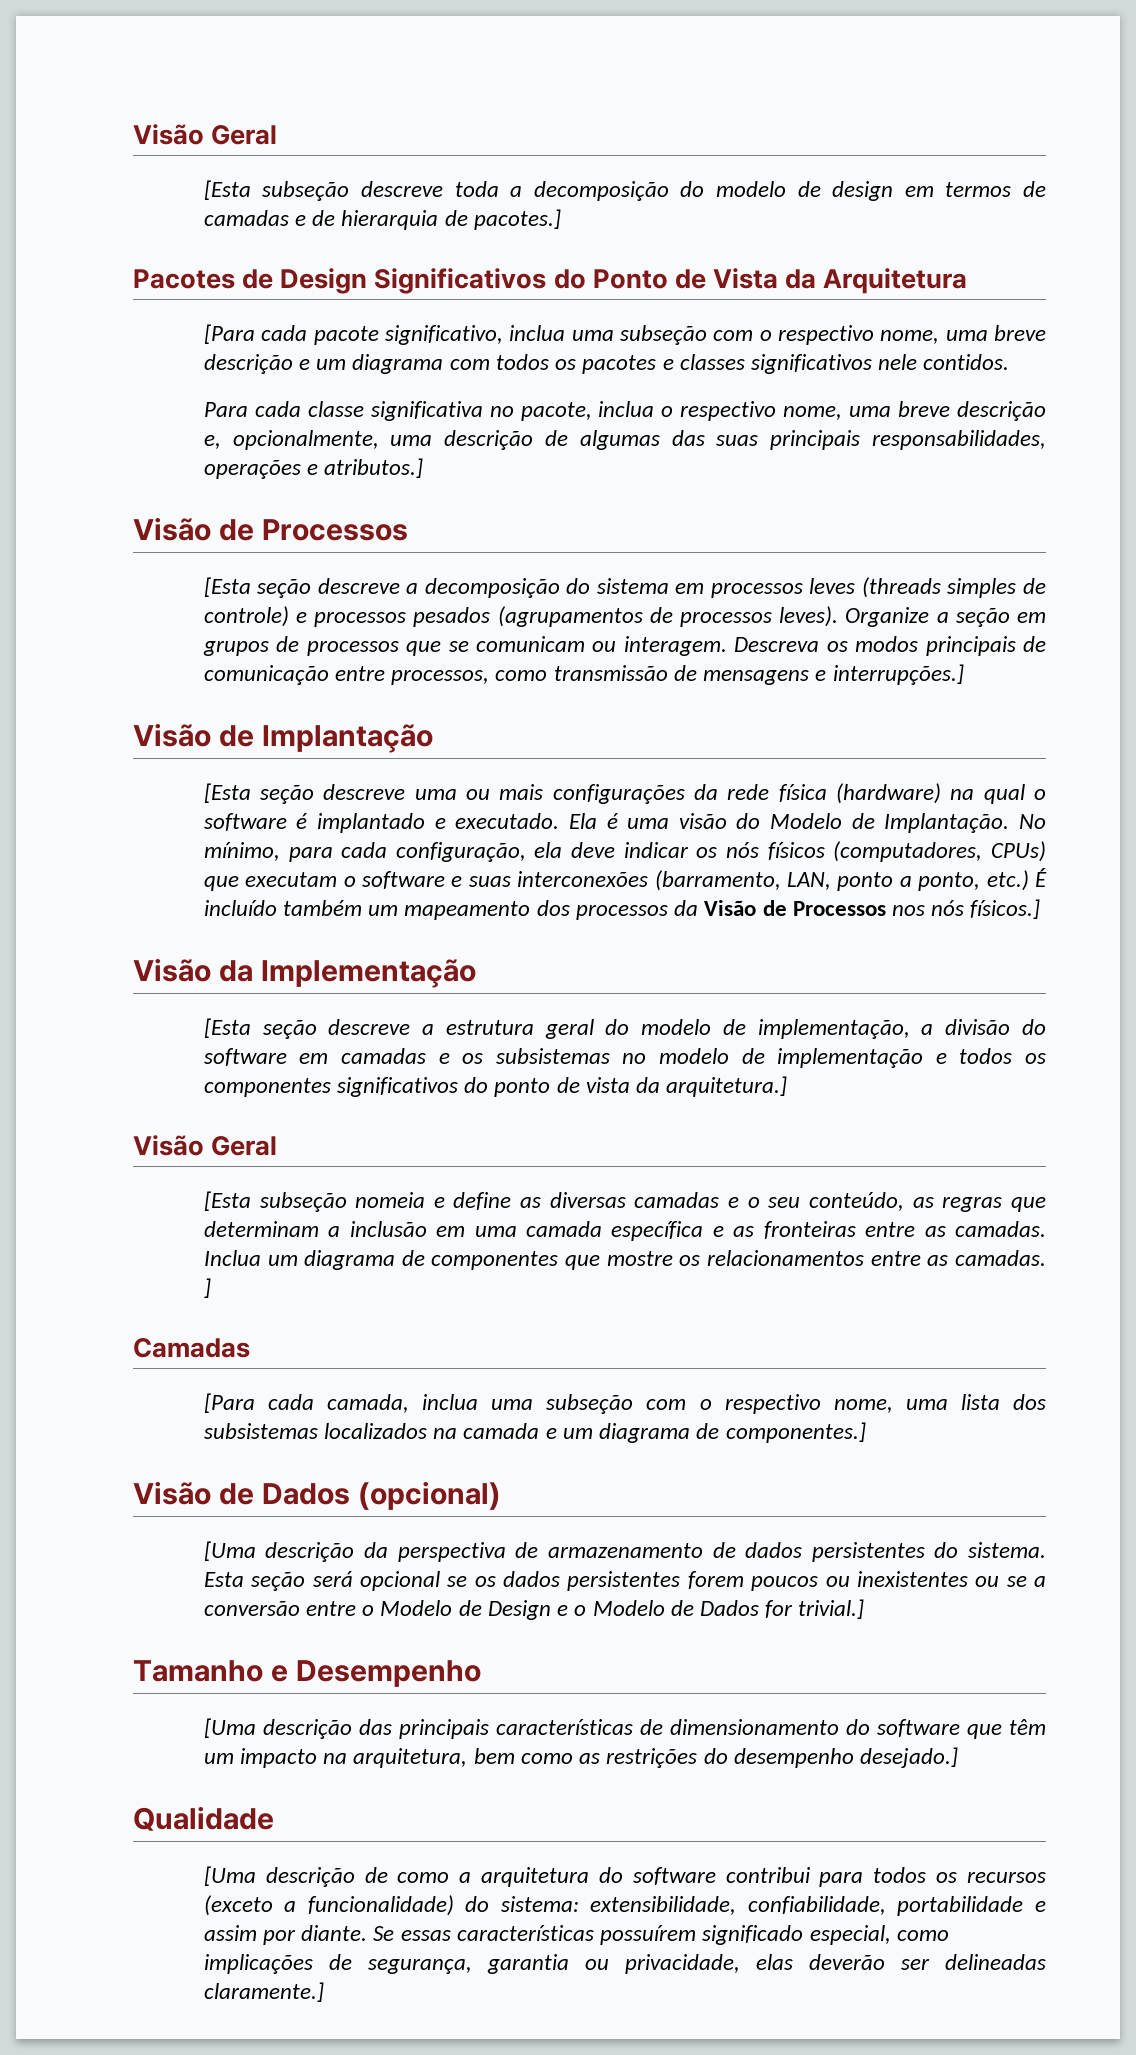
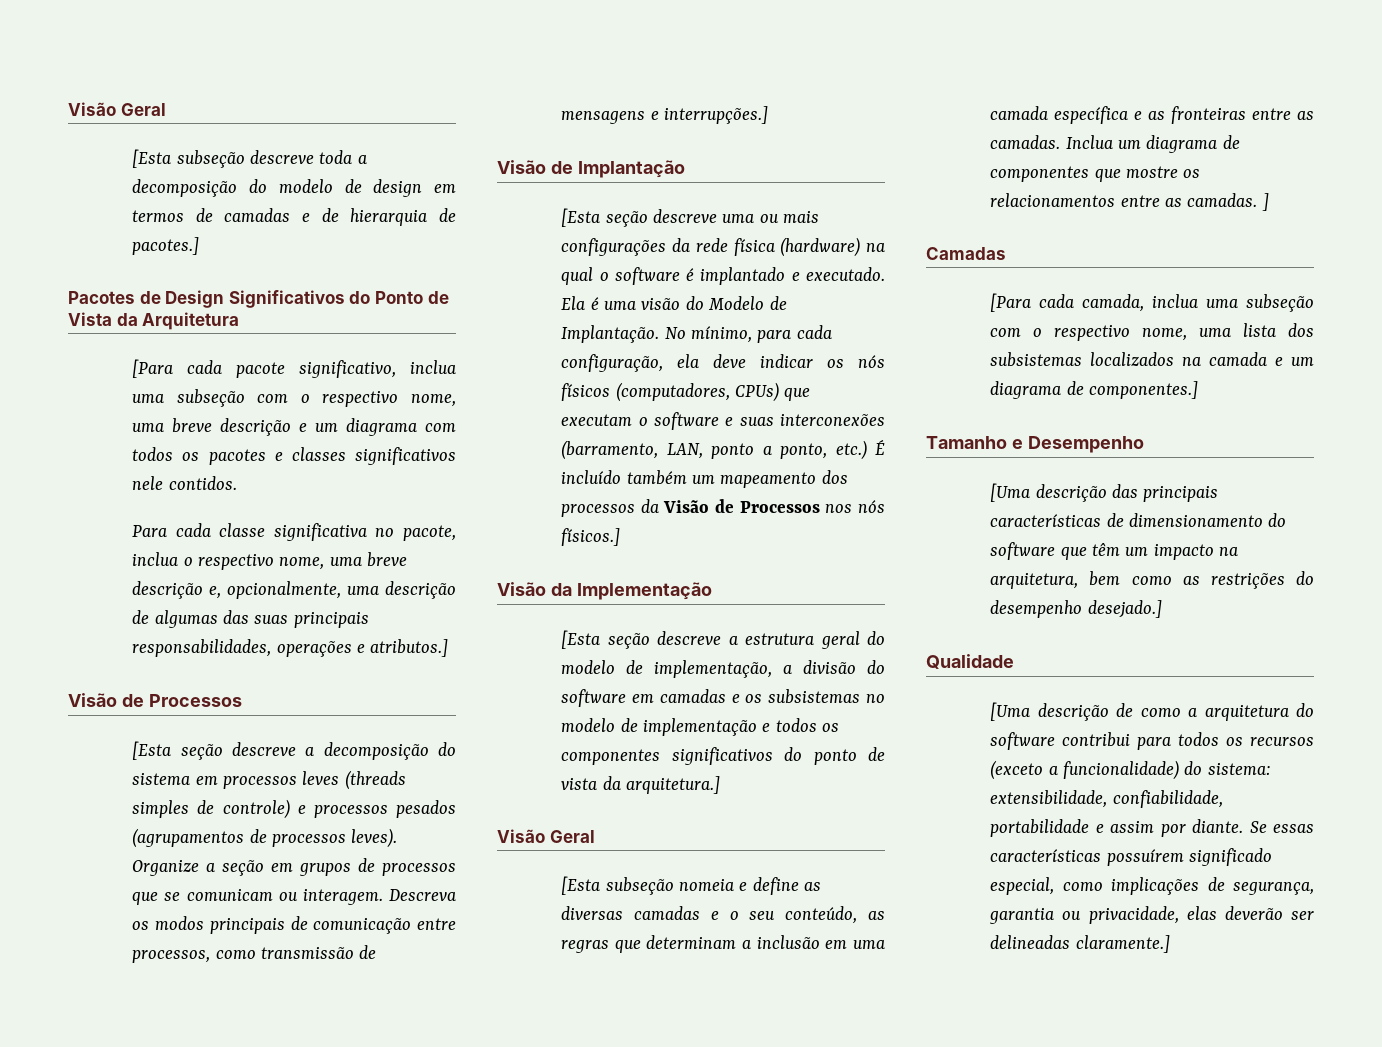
- Visão de Dados (opcional)
- [Uma descrição da perspectiva de armazenamento de dados persistentes do sistema. Esta seção será opcional se os dados persistentes forem poucos ou inexistentes ou se a conversão entre o Modelo de Design e o Modelo de Dados for trivial.]

